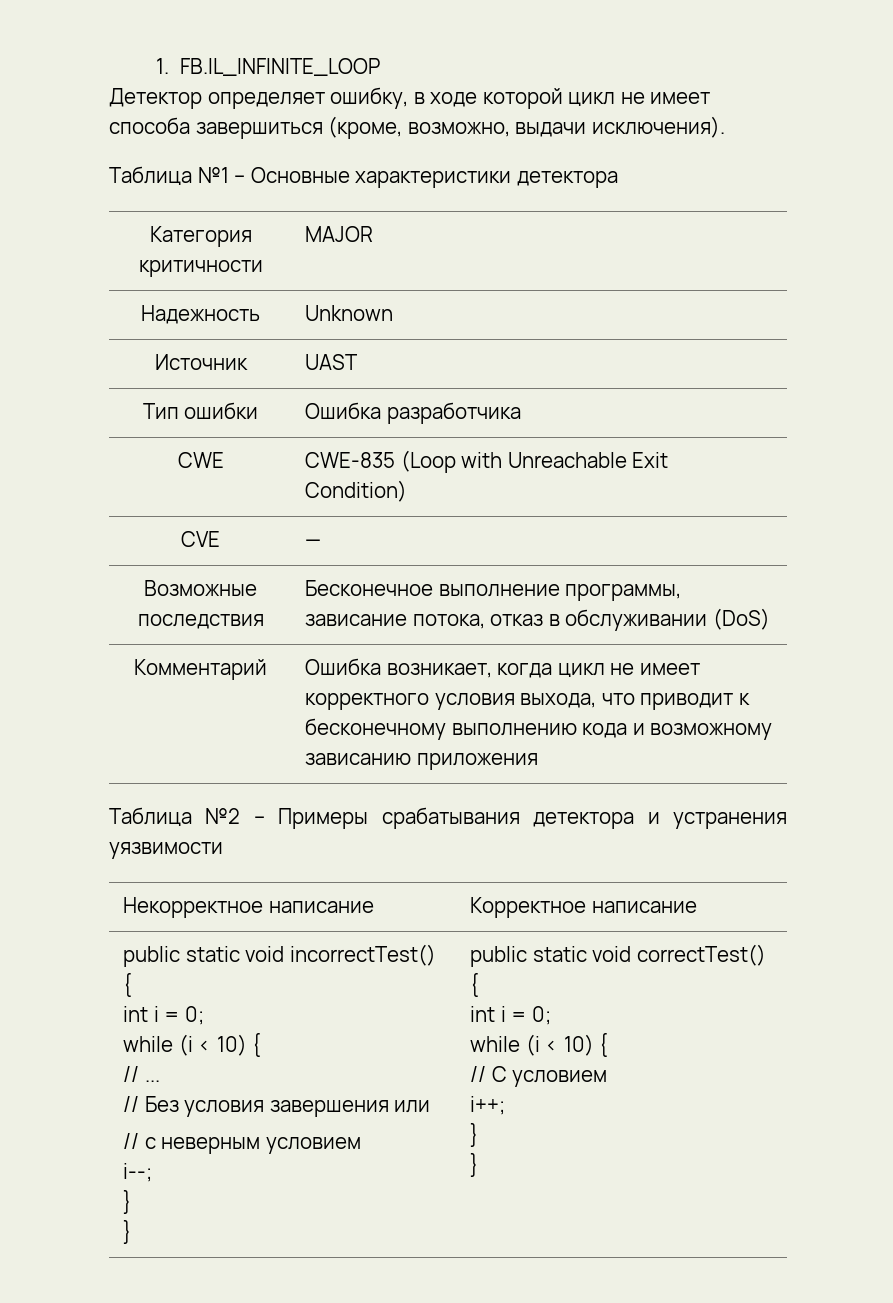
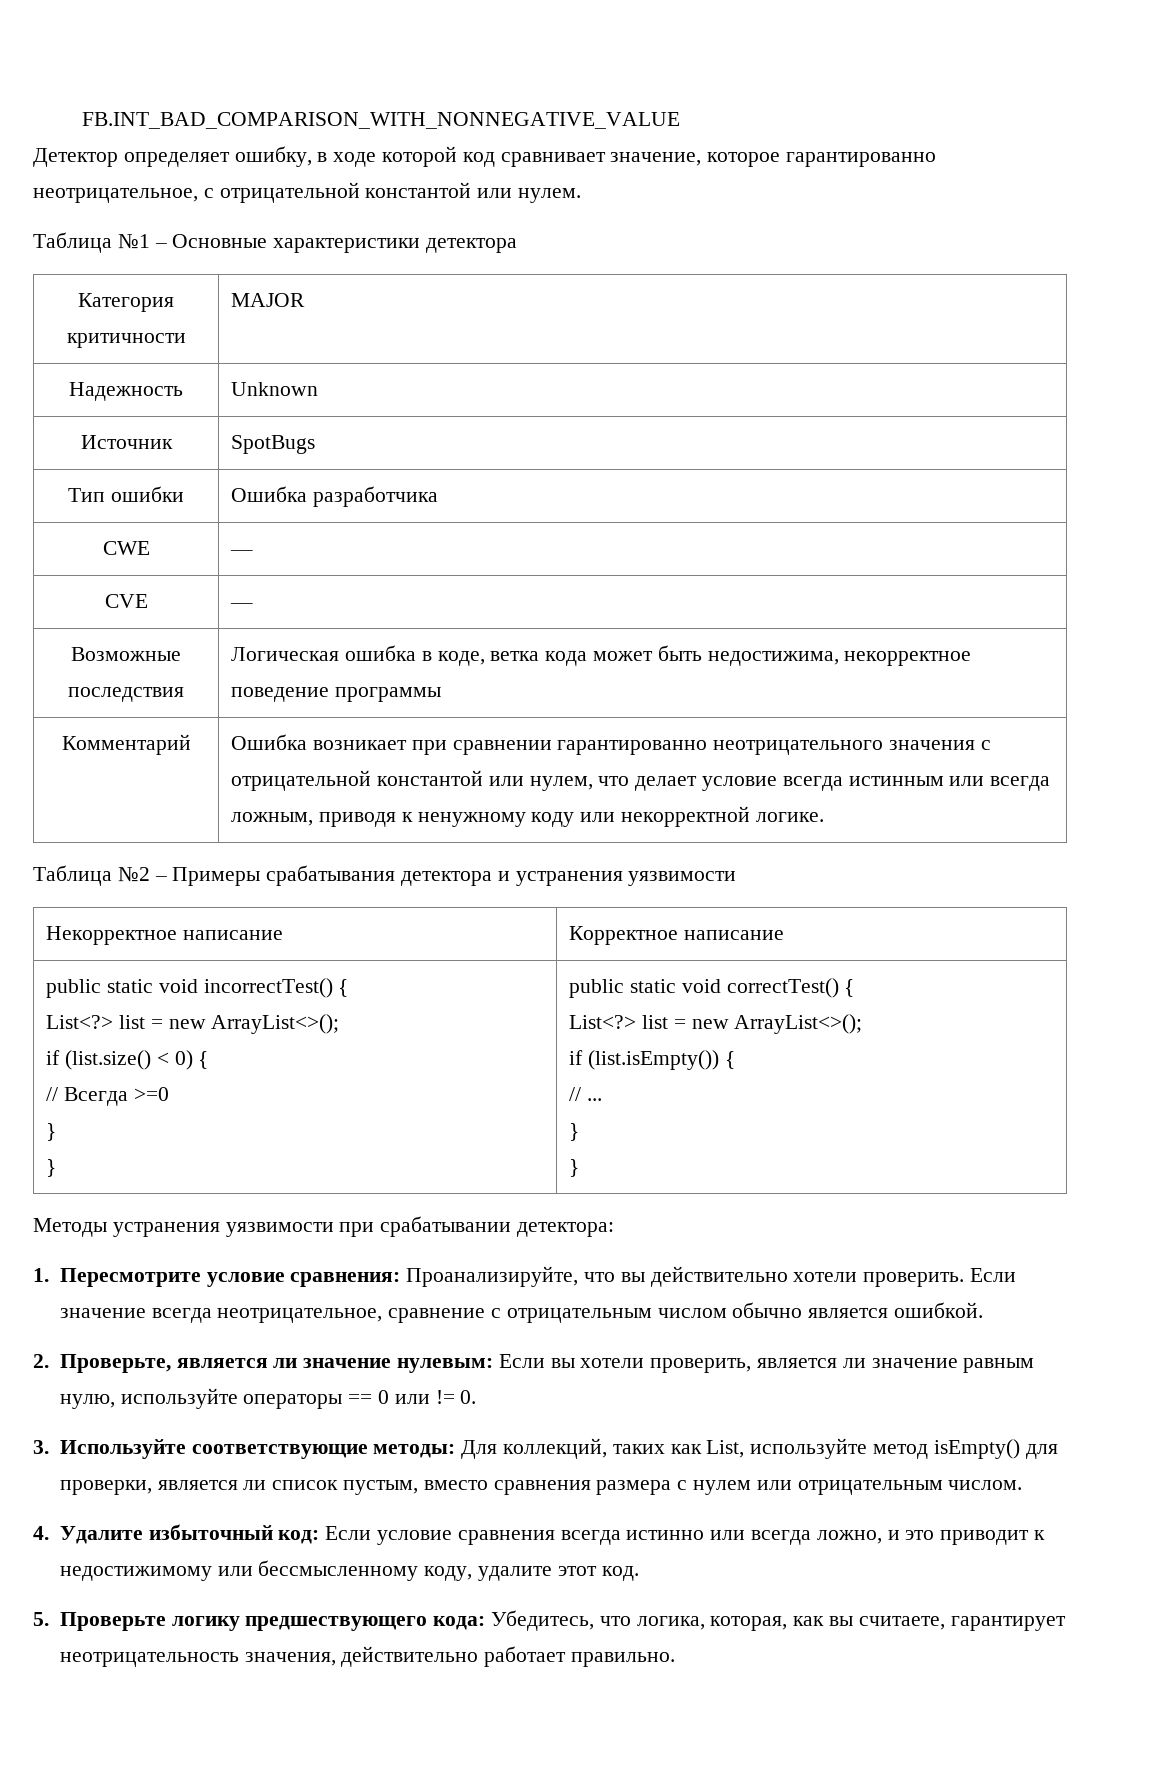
- 1. FB.IL_INFINITE_LOOP
+ FB.INT_BAD_COMPARISON_WITH_NONNEGATIVE_VALUE
- Детектор определяет ошибку, в ходе которой цикл не имеет способа завершиться (кроме, возможно, выдачи исключения).
+ Детектор определяет ошибку, в ходе которой код сравнивает значение, которое гарантированно неотрицательное, с отрицательной константой или нулем.
- Источник | UAST
+ Источник | SpotBugs
- CWE | CWE-835 (Loop with Unreachable Exit Condition)
+ CWE | —
  CVE | —
- Возможные последствия | Бесконечное выполнение программы, зависание потока, отказ в обслуживании (DoS)
- Комментарий | Ошибка возникает, когда цикл не имеет корректного условия выхода, что приводит к бесконечному выполнению кода и возможному зависанию приложения
+ Возможные последствия | Логическая ошибка в коде, ветка кода может быть недостижима, некорректное поведение программы
+ Комментарий | Ошибка возникает при сравнении гарантированно неотрицательного значения с отрицательной константой или нулем, что делает условие всегда истинным или всегда ложным, приводя к ненужному коду или некорректной логике.
  public static void incorrectTest() {
- int i = 0;
- while (i < 10) {
- // ...
- // Без условия завершения или
- // с неверным условием
- i--;
+ List<?> list = new ArrayList<>();
+ if (list.size() < 0) {
+ // Всегда >=0
  public static void correctTest() {
- int i = 0;
- while (i < 10) {
- // С условием
- i++;
+ List<?> list = new ArrayList<>();
+ if (list.isEmpty()) {
+ // ...
  }
  }
+ Методы устранения уязвимости при срабатывании детектора:
+ 1. Пересмотрите условие сравнения: Проанализируйте, что вы действительно хотели проверить. Если значение всегда неотрицательное, сравнение с отрицательным числом обычно является ошибкой.
+ 2. Проверьте, является ли значение нулевым: Если вы хотели проверить, является ли значение равным нулю, используйте операторы == 0 или != 0.
+ 3. Используйте соответствующие методы: Для коллекций, таких как List, используйте метод isEmpty() для проверки, является ли список пустым, вместо сравнения размера с нулем или отрицательным числом.
+ 4. Удалите избыточный код: Если условие сравнения всегда истинно или всегда ложно, и это приводит к недостижимому или бессмысленному коду, удалите этот код.
+ 5. Проверьте логику предшествующего кода: Убедитесь, что логика, которая, как вы считаете, гарантирует неотрицательность значения, действительно работает правильно.

